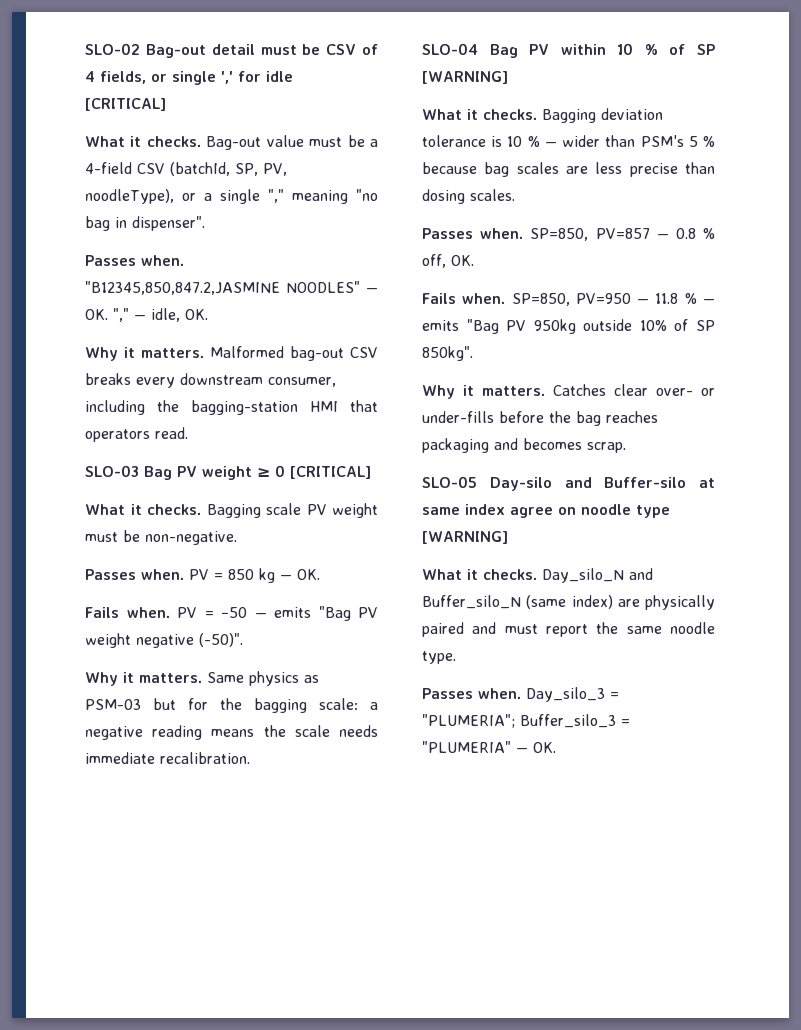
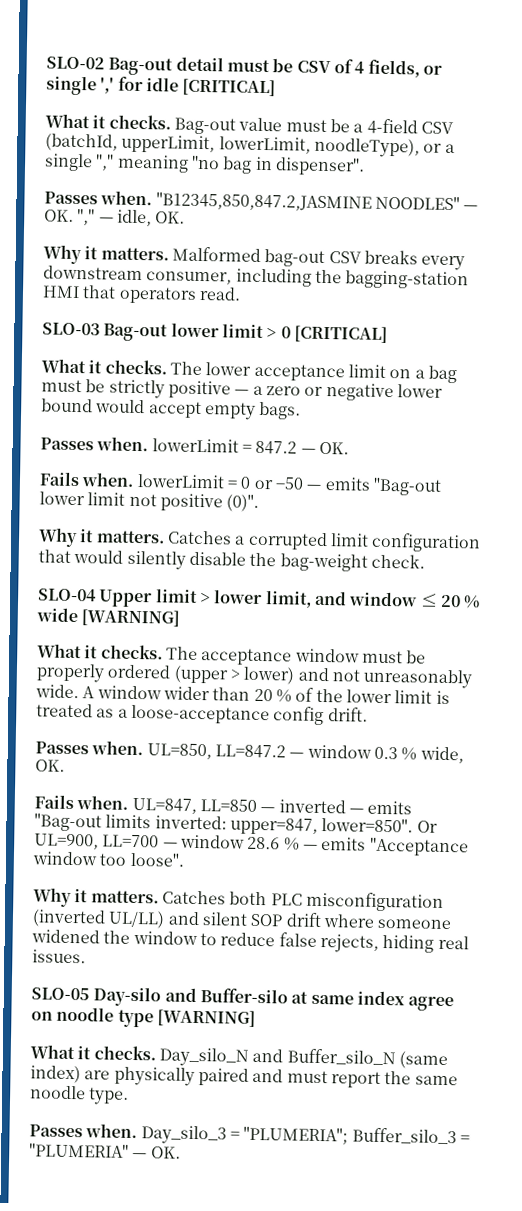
- Bag-out value must be a 4-field CSV (batchId, SP, PV, noodleType), or a single "," meaning "no bag in dispenser".
+ Bag-out value must be a 4-field CSV (batchId, upperLimit, lowerLimit, noodleType), or a single "," meaning "no bag in dispenser".
- SLO-03 Bag PV weight ≥ 0 [CRITICAL]
+ SLO-03 Bag-out lower limit > 0 [CRITICAL]
- Bagging scale PV weight must be non-negative.
- Passes when. PV = 850 kg — OK.
- Fails when. PV = −50 — emits "Bag PV weight negative (-50)".
- Why it matters. Same physics as PSM-03 but for the bagging scale: a negative reading means the scale needs immediate recalibration.
- SLO-04 Bag PV within 10 % of SP [WARNING]
- What it checks. Bagging deviation tolerance is 10 % — wider than PSM's 5 % because bag scales are less precise than dosing scales.
- Passes when. SP=850, PV=857 — 0.8 % off, OK.
- Fails when. SP=850, PV=950 — 11.8 % — emits "Bag PV 950kg outside 10% of SP 850kg".
- Why it matters. Catches clear over- or under-fills before the bag reaches packaging and becomes scrap.
+ The lower acceptance limit on a bag must be strictly positive — a zero or negative lower bound would accept empty bags.
+ Passes when. lowerLimit = 847.2 — OK.
+ Fails when. lowerLimit = 0 or −50 — emits "Bag-out lower limit not positive (0)".
+ Why it matters. Catches a corrupted limit configuration that would silently disable the bag-weight check.
+ SLO-04 Upper limit > lower limit, and window ≤ 20 % wide [WARNING]
+ What it checks. The acceptance window must be properly ordered (upper > lower) and not unreasonably wide. A window wider than 20 % of the lower limit is treated as a loose-acceptance config drift.
+ Passes when. UL=850, LL=847.2 — window 0.3 % wide, OK.
+ Fails when. UL=847, LL=850 — inverted — emits "Bag-out limits inverted: upper=847, lower=850". Or UL=900, LL=700 — window 28.6 % — emits "Acceptance window too loose".
+ Why it matters. Catches both PLC misconfiguration (inverted UL/LL) and silent SOP drift where someone widened the window to reduce false rejects, hiding real issues.

